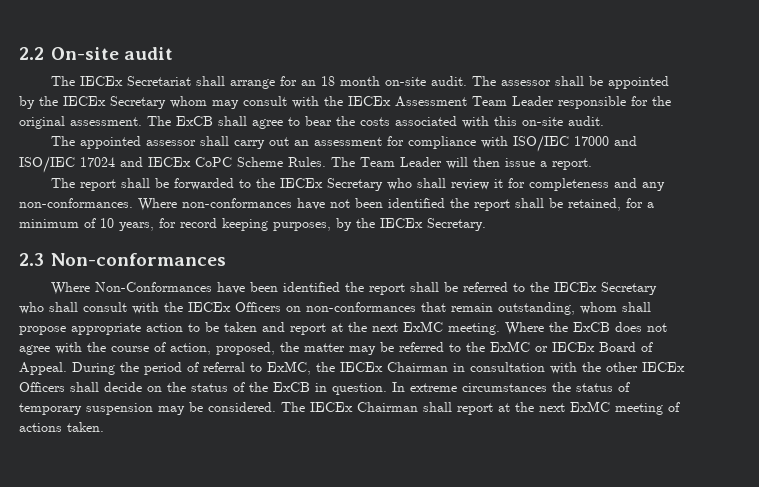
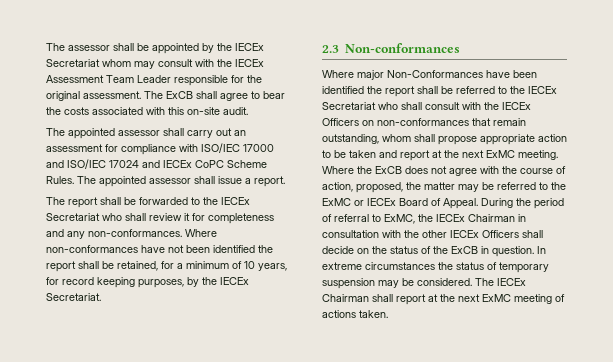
- 2.2 On-site audit
- The IECEx Secretariat shall arrange for an 18 month on-site audit. The assessor shall be appointed by the IECEx Secretary whom may consult with the IECEx Assessment Team Leader responsible for the original assessment.
+ The assessor shall be appointed by the IECEx Secretariat whom may consult with the IECEx Assessment Team Leader responsible for the original assessment.
- The Team Leader will then issue a report.
+ The appointed assessor shall issue a report.
- The report shall be forwarded to the IECEx Secretary who shall review it for completeness and any non-conformances.
+ The report shall be forwarded to the IECEx Secretariat who shall review it for completeness and any non-conformances.
- Where non-conformances have not been identified the report shall be retained, for a minimum of 10 years, for record keeping purposes, by the IECEx Secretary.
+ Where non-conformances have not been identified the report shall be retained, for a minimum of 10 years, for record keeping purposes, by the IECEx Secretariat.
- Where Non-Conformances have been identified the report shall be referred to the IECEx Secretary who shall consult with the IECEx Officers on non-conformances that remain outstanding, whom shall propose appropriate action to be taken and report at the next ExMC meeting.
+ Where major Non-Conformances have been identified the report shall be referred to the IECEx Secretariat who shall consult with the IECEx Officers on non-conformances that remain outstanding, whom shall propose appropriate action to be taken and report at the next ExMC meeting.

